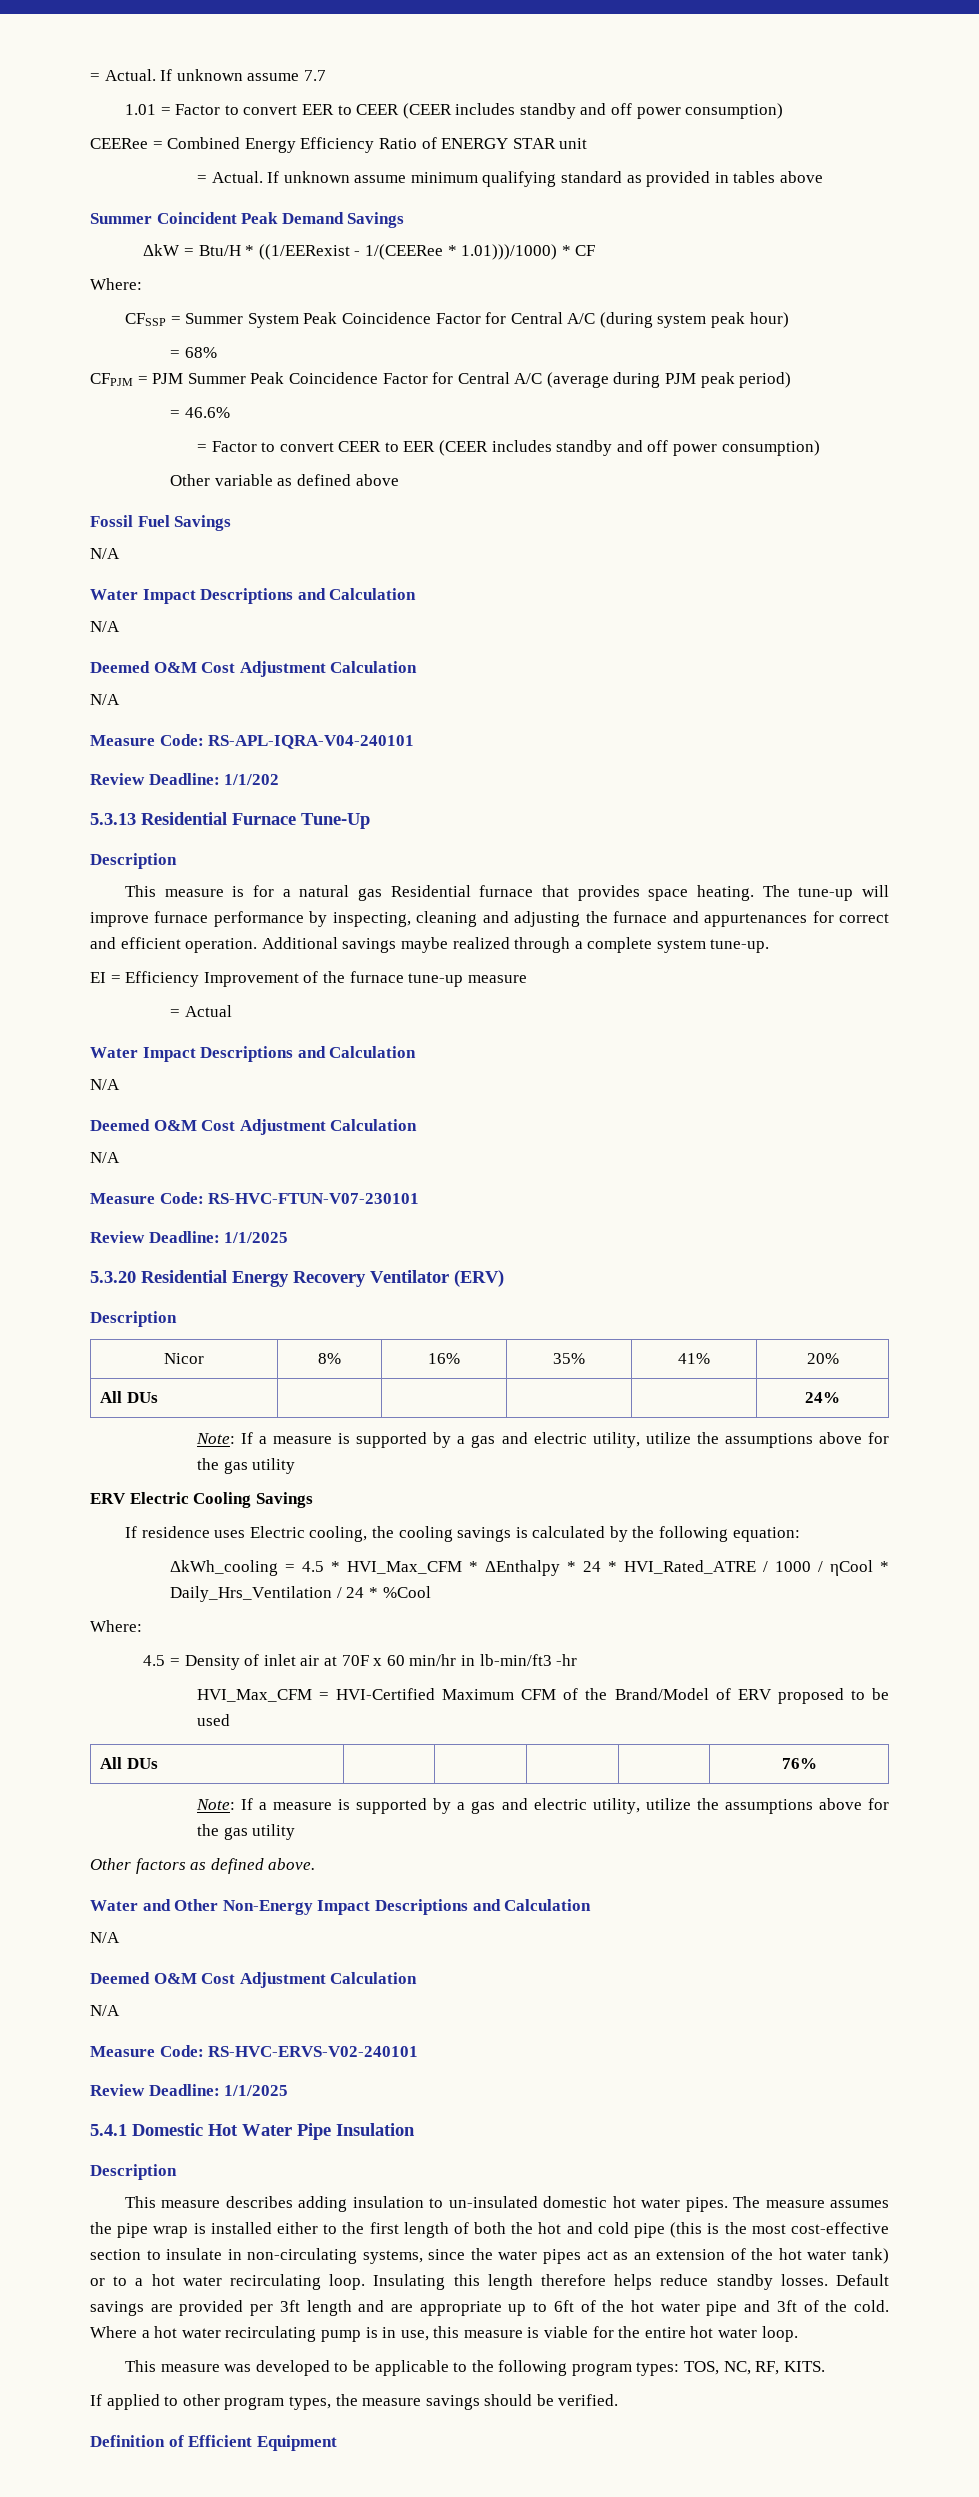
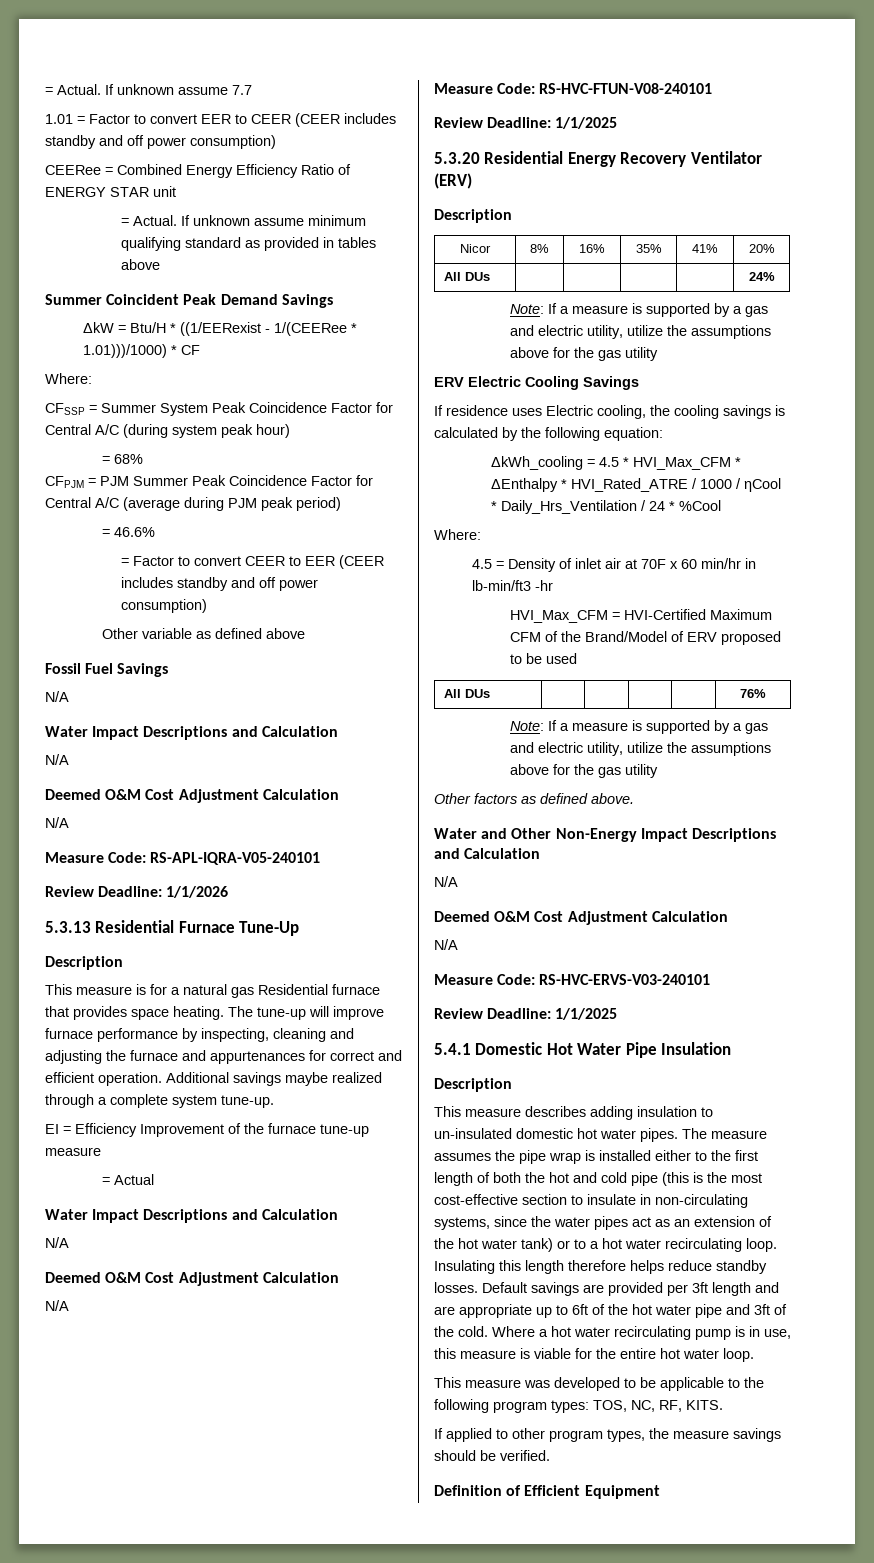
- Measure Code: RS-APL-IQRA-V04-240101
- Review Deadline: 1/1/202
+ Measure Code: RS-APL-IQRA-V05-240101
+ Review Deadline: 1/1/2026
- Measure Code: RS-HVC-FTUN-V07-230101
+ Measure Code: RS-HVC-FTUN-V08-240101
- ΔkWh_cooling = 4.5 * HVI_Max_CFM * ΔEnthalpy * 24 * HVI_Rated_ATRE / 1000 / ηCool * Daily_Hrs_Ventilation / 24 * %Cool
+ ΔkWh_cooling = 4.5 * HVI_Max_CFM * ΔEnthalpy * HVI_Rated_ATRE / 1000 / ηCool * Daily_Hrs_Ventilation / 24 * %Cool
- Measure Code: RS-HVC-ERVS-V02-240101
+ Measure Code: RS-HVC-ERVS-V03-240101

